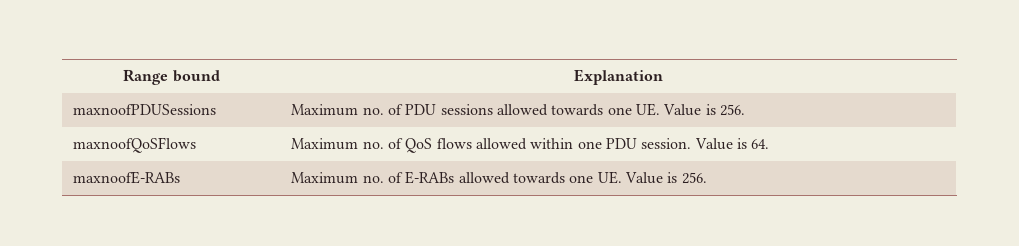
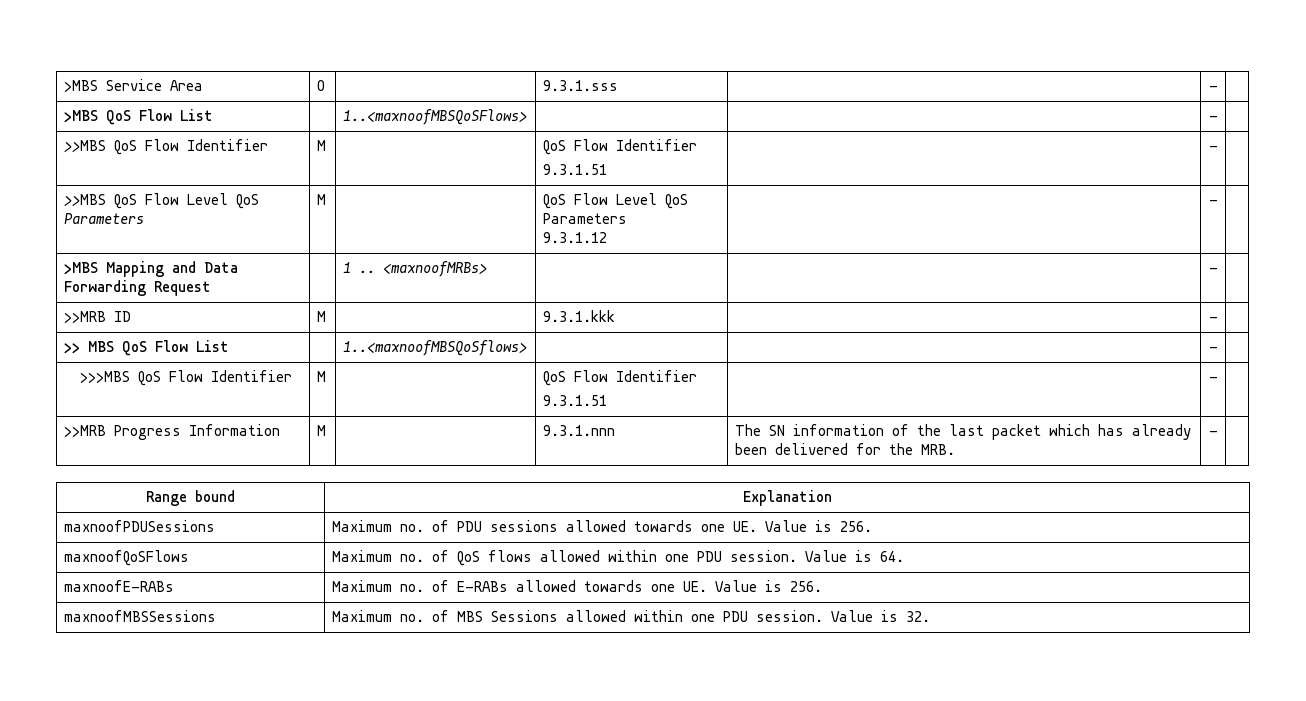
+ >MBS Service Area | O | | 9.3.1.sss | | - |
+ >MBS QoS Flow List | | 1..<maxnoofMBSQoSFlows> | | | - |
+ >>MBS QoS Flow Identifier | M | | QoS Flow Identifier
+ 9.3.1.51 | | - |
+ >>MBS QoS Flow Level QoS Parameters | M | | QoS Flow Level QoS Parameters
+ 9.3.1.12 | | - |
+ >MBS Mapping and Data Forwarding Request | | 1 .. <maxnoofMRBs> | | | - |
+ >>MRB ID | M | | 9.3.1.kkk | | - |
+ >> MBS QoS Flow List | | 1..<maxnoofMBSQoSflows> | | | - |
+ >>>MBS QoS Flow Identifier | M | | QoS Flow Identifier
+ 9.3.1.51 | | - |
+ >>MRB Progress Information | M | | 9.3.1.nnn | The SN information of the last packet which has already been delivered for the MRB. | - |
+ maxnoofMBSSessions | Maximum no. of MBS Sessions allowed within one PDU session. Value is 32.

